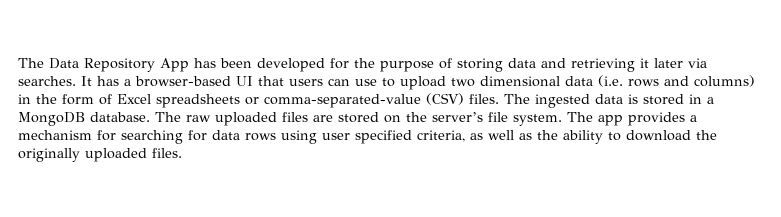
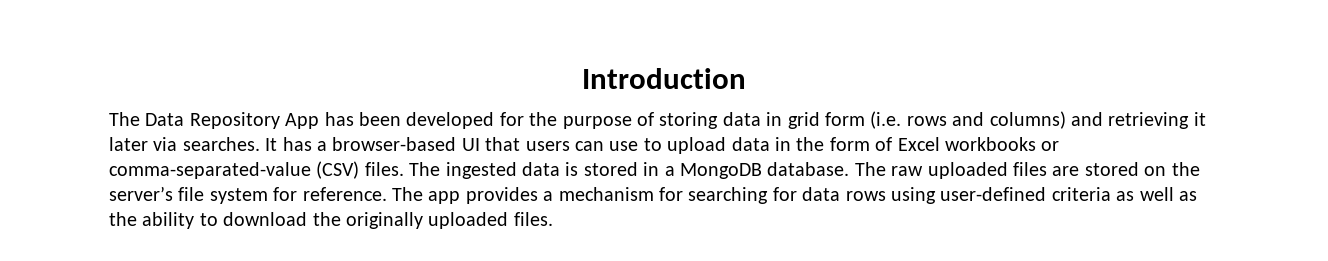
+ Introduction
- The Data Repository App has been developed for the purpose of storing data and retrieving it later via searches.
+ The Data Repository App has been developed for the purpose of storing data in grid form (i.e. rows and columns) and retrieving it later via searches.
- It has a browser-based UI that users can use to upload two dimensional data (i.e. rows and columns) in the form of Excel spreadsheets or comma-separated-value (CSV) files.
+ It has a browser-based UI that users can use to upload data in the form of Excel workbooks or comma-separated-value (CSV) files.
- The raw uploaded files are stored on the server’s file system.
+ The raw uploaded files are stored on the server’s file system for reference.
- The app provides a mechanism for searching for data rows using user specified criteria, as well as the ability to download the originally uploaded files.
+ The app provides a mechanism for searching for data rows using user-defined criteria as well as the ability to download the originally uploaded files.

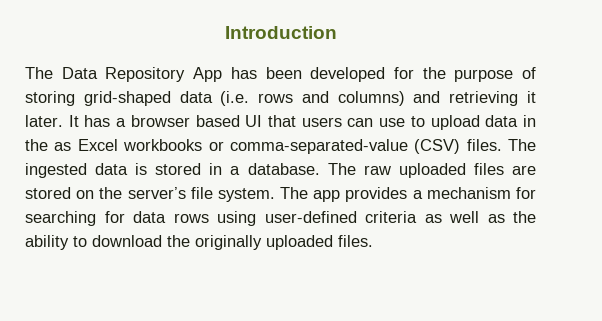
- The Data Repository App has been developed for the purpose of storing data in grid form (i.e. rows and columns) and retrieving it later via searches.
+ The Data Repository App has been developed for the purpose of storing grid-shaped data (i.e. rows and columns) and retrieving it later.
- It has a browser-based UI that users can use to upload data in the form of Excel workbooks or comma-separated-value (CSV) files.
+ It has a browser based UI that users can use to upload data in the as Excel workbooks or comma-separated-value (CSV) files.
- The ingested data is stored in a MongoDB database.
+ The ingested data is stored in a database.
- The raw uploaded files are stored on the server’s file system for reference.
+ The raw uploaded files are stored on the server’s file system.

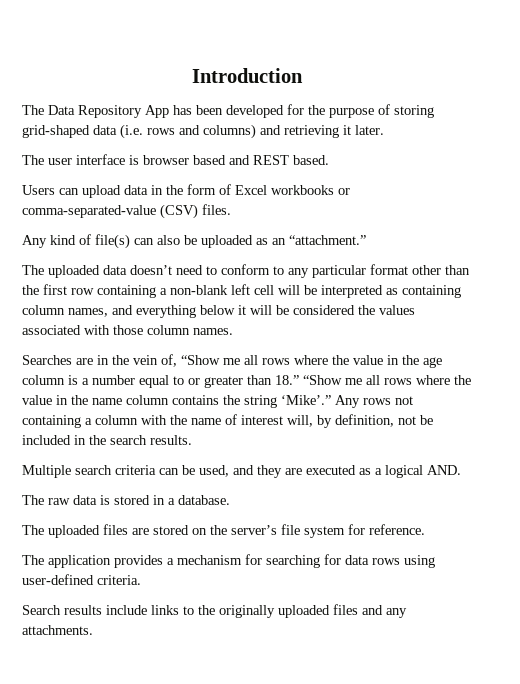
- The Data Repository App has been developed for the purpose of storing grid-shaped data (i.e. rows and columns) and retrieving it later. It has a browser based UI that users can use to upload data in the as Excel workbooks or comma-separated-value (CSV) files. The ingested data is stored in a database. The raw uploaded files are stored on the server’s file system. The app provides a mechanism for searching for data rows using user-defined criteria as well as the ability to download the originally uploaded files.
+ The Data Repository App has been developed for the purpose of storing grid-shaped data (i.e. rows and columns) and retrieving it later.
+ The user interface is browser based and REST based.
+ Users can upload data in the form of Excel workbooks or comma-separated-value (CSV) files.
+ Any kind of file(s) can also be uploaded as an “attachment.”
+ The uploaded data doesn’t need to conform to any particular format other than the first row containing a non-blank left cell will be interpreted as containing column names, and everything below it will be considered the values associated with those column names.
+ Searches are in the vein of, “Show me all rows where the value in the age column is a number equal to or greater than 18.” “Show me all rows where the value in the name column contains the string ‘Mike’.” Any rows not containing a column with the name of interest will, by definition, not be included in the search results.
+ Multiple search criteria can be used, and they are executed as a logical AND.
+ The raw data is stored in a database.
+ The uploaded files are stored on the server’s file system for reference.
+ The application provides a mechanism for searching for data rows using user-defined criteria.
+ Search results include links to the originally uploaded files and any attachments.

